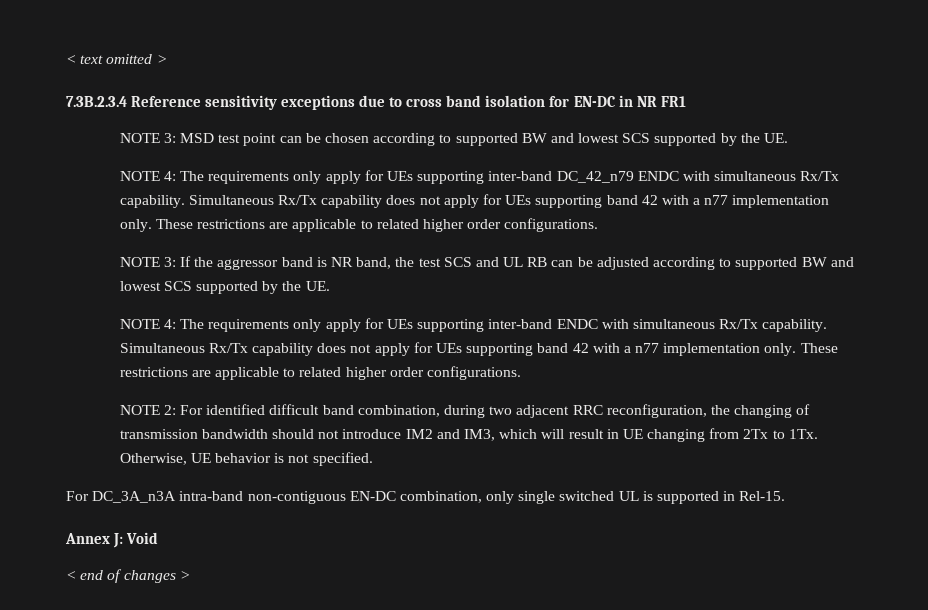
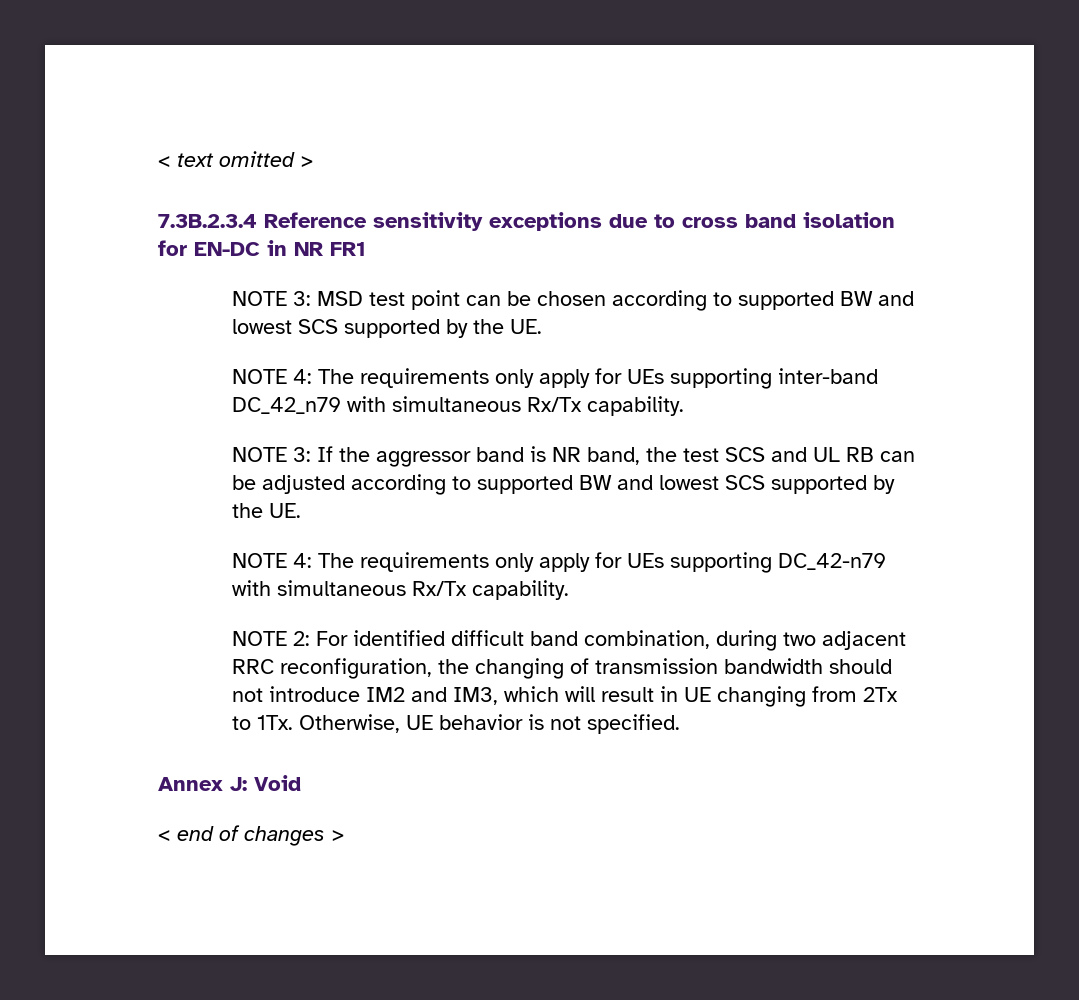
- NOTE 4: The requirements only apply for UEs supporting inter-band DC_42_n79 ENDC with simultaneous Rx/Tx capability. Simultaneous Rx/Tx capability does not apply for UEs supporting band 42 with a n77 implementation only. These restrictions are applicable to related higher order configurations.
+ NOTE 4: The requirements only apply for UEs supporting inter-band DC_42_n79 with simultaneous Rx/Tx capability.
- NOTE 4: The requirements only apply for UEs supporting inter-band ENDC with simultaneous Rx/Tx capability. Simultaneous Rx/Tx capability does not apply for UEs supporting band 42 with a n77 implementation only. These restrictions are applicable to related higher order configurations.
+ NOTE 4: The requirements only apply for UEs supporting DC_42-n79 with simultaneous Rx/Tx capability.
- For DC_3A_n3A intra-band non-contiguous EN-DC combination, only single switched UL is supported in Rel-15.

